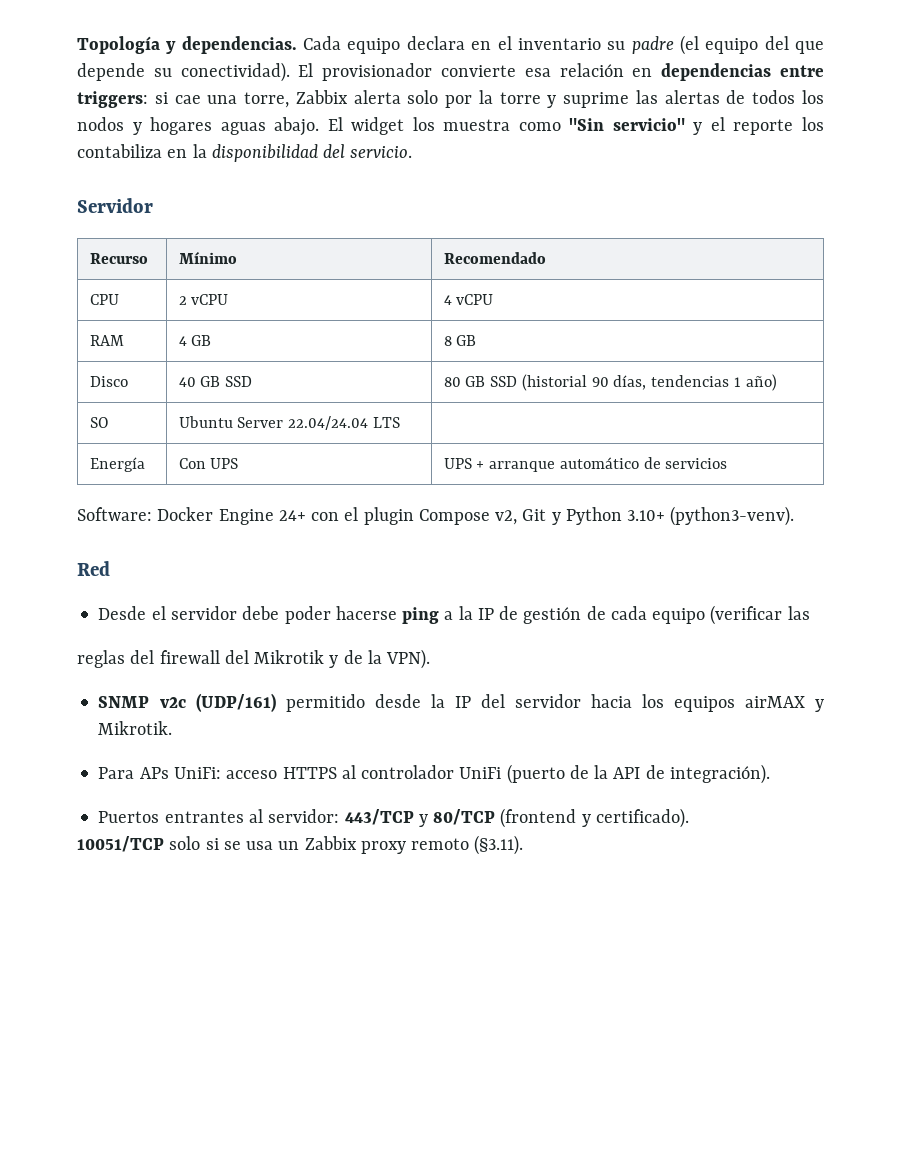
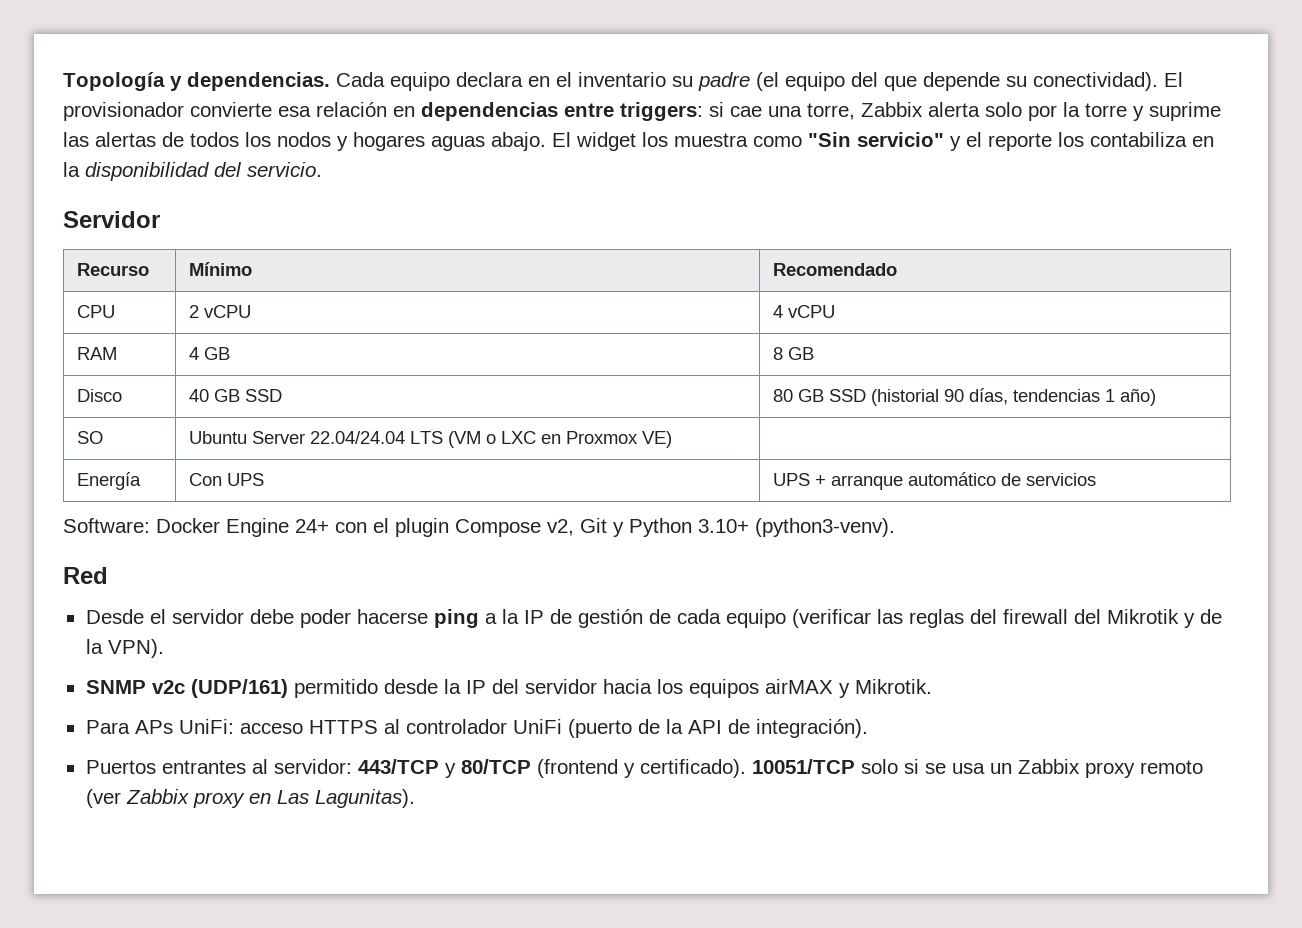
- SO | Ubuntu Server 22.04/24.04 LTS |
+ SO | Ubuntu Server 22.04/24.04 LTS (VM o LXC en Proxmox VE) |
- Desde el servidor debe poder hacerse ping a la IP de gestión de cada equipo (verificar las
- reglas del firewall del Mikrotik y de la VPN).
+ Desde el servidor debe poder hacerse ping a la IP de gestión de cada equipo (verificar las reglas del firewall del Mikrotik y de la VPN).
- Puertos entrantes al servidor: 443/TCP y 80/TCP (frontend y certificado).
- 10051/TCP solo si se usa un Zabbix proxy remoto (§3.11).
+ Puertos entrantes al servidor: 443/TCP y 80/TCP (frontend y certificado). 10051/TCP solo si se usa un Zabbix proxy remoto (ver Zabbix proxy en Las Lagunitas).

